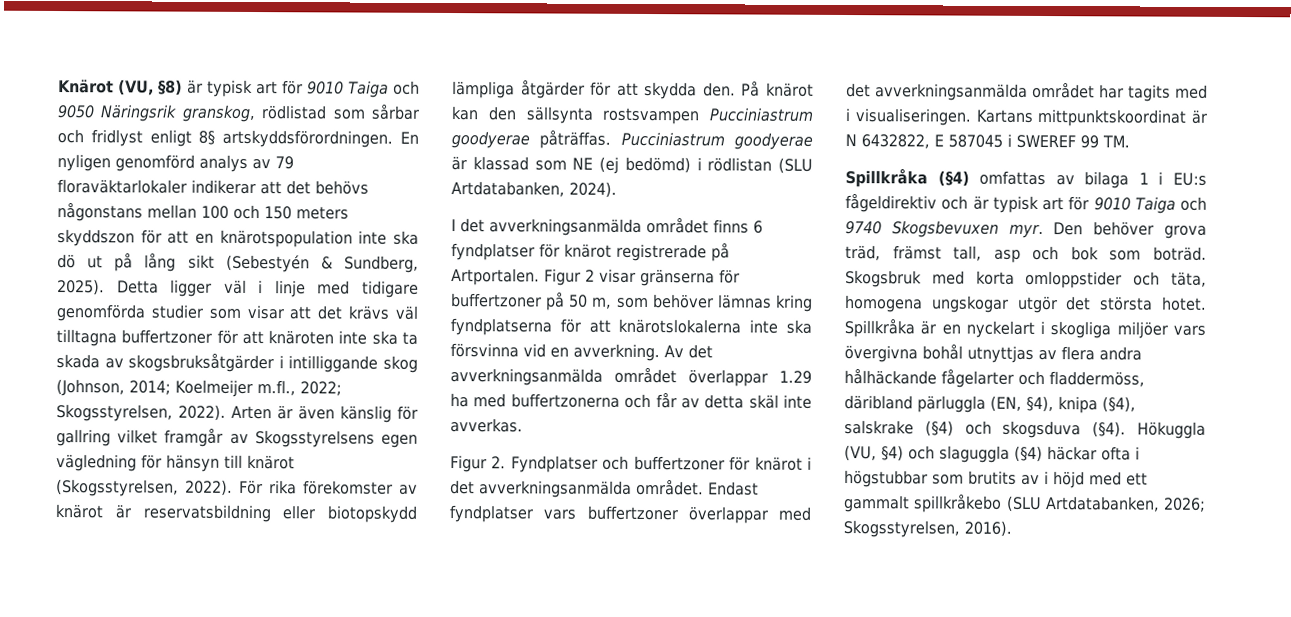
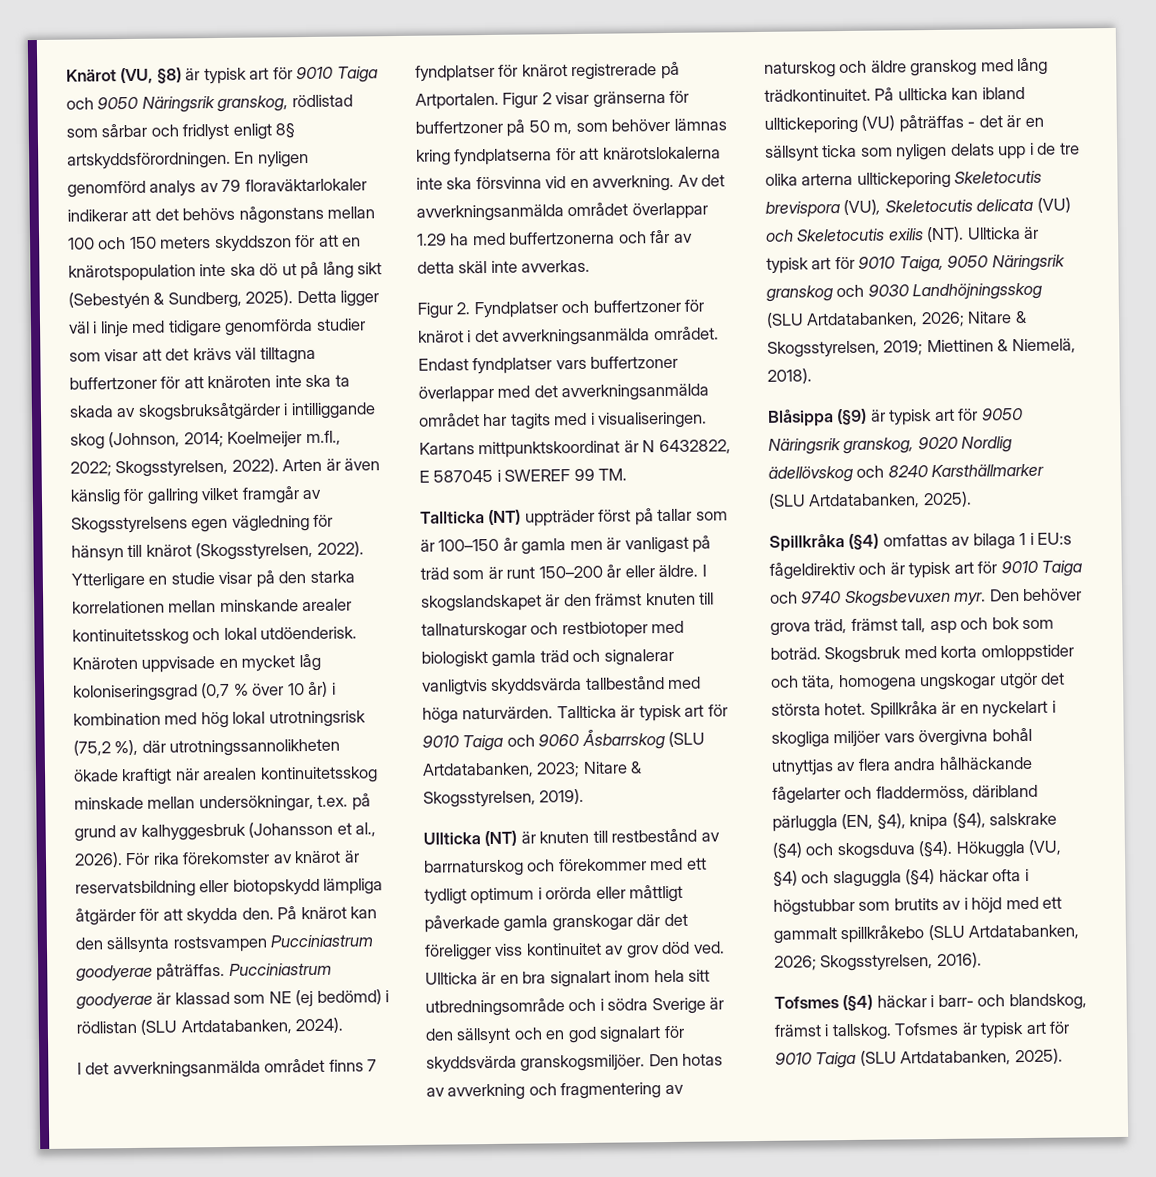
+ Ytterligare en studie visar på den starka korrelationen mellan minskande arealer kontinuitetsskog och lokal utdöenderisk. Knäroten uppvisade en mycket låg koloniseringsgrad (0,7 % över 10 år) i kombination med hög lokal utrotningsrisk (75,2 %), där utrotningssannolikheten ökade kraftigt när arealen kontinuitetsskog minskade mellan undersökningar, t.ex. på grund av kalhyggesbruk (Johansson et al., 2026).
- I det avverkningsanmälda området finns 6 fyndplatser för knärot registrerade på Artportalen.
+ I det avverkningsanmälda området finns 7 fyndplatser för knärot registrerade på Artportalen.
+ Tallticka (NT) uppträder först på tallar som är 100–150 år gamla men är vanligast på träd som är runt 150–200 år eller äldre. I skogslandskapet är den främst knuten till tallnaturskogar och restbiotoper med biologiskt gamla träd och signalerar vanligtvis skyddsvärda tallbestånd med höga naturvärden. Tallticka är typisk art för 9010 Taiga och 9060 Åsbarrskog (SLU Artdatabanken, 2023; Nitare & Skogsstyrelsen, 2019).
+ Ullticka (NT) är knuten till restbestånd av barrnaturskog och förekommer med ett tydligt optimum i orörda eller måttligt påverkade gamla granskogar där det föreligger viss kontinuitet av grov död ved. Ullticka är en bra signalart inom hela sitt utbredningsområde och i södra Sverige är den sällsynt och en god signalart för skyddsvärda granskogsmiljöer. Den hotas av avverkning och fragmentering av naturskog och äldre granskog med lång trädkontinuitet. På ullticka kan ibland ulltickeporing (VU) påträffas - det är en sällsynt ticka som nyligen delats upp i de tre olika arterna ulltickeporing Skeletocutis brevispora (VU), Skeletocutis delicata (VU) och Skeletocutis exilis (NT). Ullticka är typisk art för 9010 Taiga, 9050 Näringsrik granskog och 9030 Landhöjningsskog (SLU Artdatabanken, 2026; Nitare & Skogsstyrelsen, 2019; Miettinen & Niemelä, 2018).
+ Blåsippa (§9) är typisk art för 9050 Näringsrik granskog, 9020 Nordlig ädellövskog och 8240 Karsthällmarker (SLU Artdatabanken, 2025).
+ Tofsmes (§4) häckar i barr- och blandskog, främst i tallskog. Tofsmes är typisk art för 9010 Taiga (SLU Artdatabanken, 2025).

